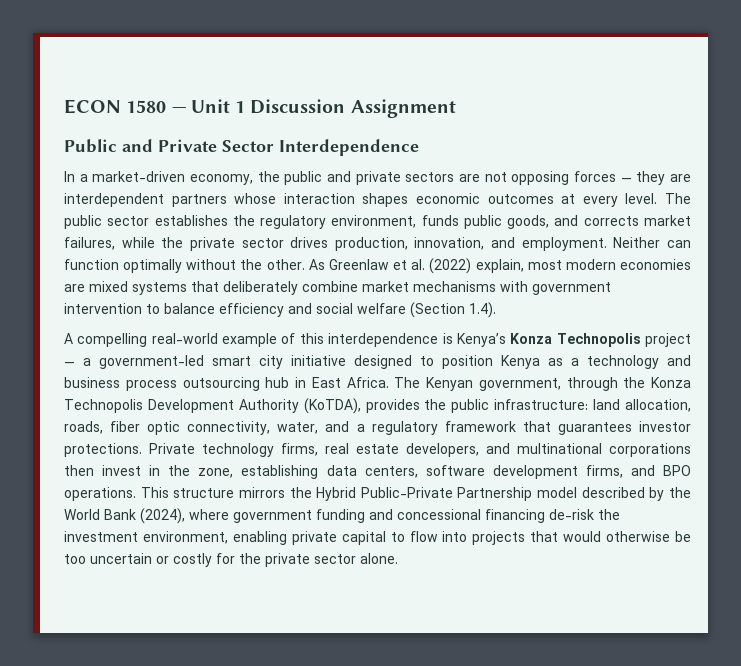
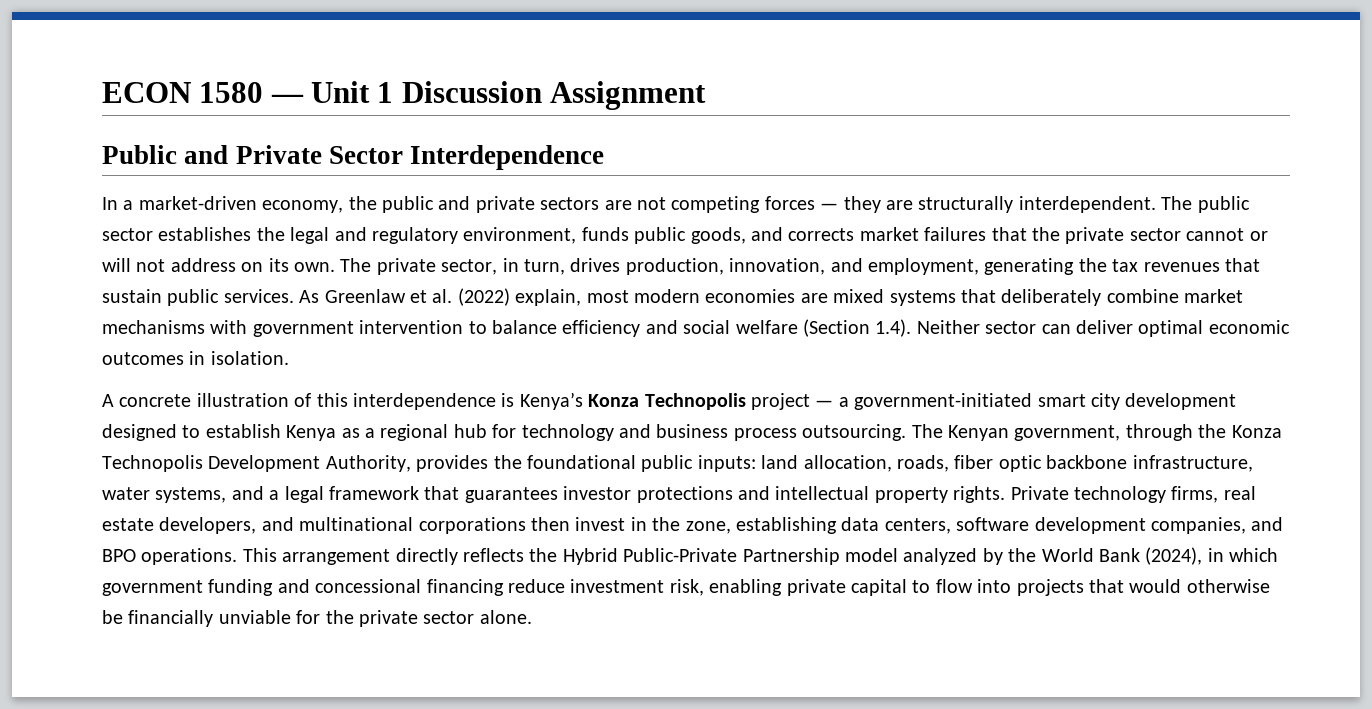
- In a market-driven economy, the public and private sectors are not opposing forces — they are interdependent partners whose interaction shapes economic outcomes at every level.
+ In a market-driven economy, the public and private sectors are not competing forces — they are structurally interdependent.
- The public sector establishes the regulatory environment, funds public goods, and corrects market failures, while the private sector drives production, innovation, and employment. Neither can function optimally without the other.
+ The public sector establishes the legal and regulatory environment, funds public goods, and corrects market failures that the private sector cannot or will not address on its own. The private sector, in turn, drives production, innovation, and employment, generating the tax revenues that sustain public services.
- As Greenlaw et al. (2022) explain, most modern economies are mixed systems that deliberately combine market mechanisms with government intervention to balance efficiency and social welfare (Section 1.4).
- A compelling real-world example of this interdependence is Kenya’s Konza Technopolis project — a government-led smart city initiative designed to position Kenya as a technology and business process outsourcing hub in East Africa.
+ As Greenlaw et al. (2022) explain, most modern economies are mixed systems that deliberately combine market mechanisms with government intervention to balance efficiency and social welfare (Section 1.4). Neither sector can deliver optimal economic outcomes in isolation.
+ A concrete illustration of this interdependence is Kenya’s Konza Technopolis project — a government-initiated smart city development designed to establish Kenya as a regional hub for technology and business process outsourcing.
- The Kenyan government, through the Konza Technopolis Development Authority (KoTDA), provides the public infrastructure: land allocation, roads, fiber optic connectivity, water, and a regulatory framework that guarantees investor protections.
+ The Kenyan government, through the Konza Technopolis Development Authority, provides the foundational public inputs: land allocation, roads, fiber optic backbone infrastructure, water systems, and a legal framework that guarantees investor protections and intellectual property rights.
- Private technology firms, real estate developers, and multinational corporations then invest in the zone, establishing data centers, software development firms, and BPO operations.
+ Private technology firms, real estate developers, and multinational corporations then invest in the zone, establishing data centers, software development companies, and BPO operations.
- This structure mirrors the Hybrid Public-Private Partnership model described by the World Bank (2024), where government funding and concessional financing de-risk the investment environment, enabling private capital to flow into projects that would otherwise be too uncertain or costly for the private sector alone.
+ This arrangement directly reflects the Hybrid Public-Private Partnership model analyzed by the World Bank (2024), in which government funding and concessional financing reduce investment risk, enabling private capital to flow into projects that would otherwise be financially unviable for the private sector alone.

